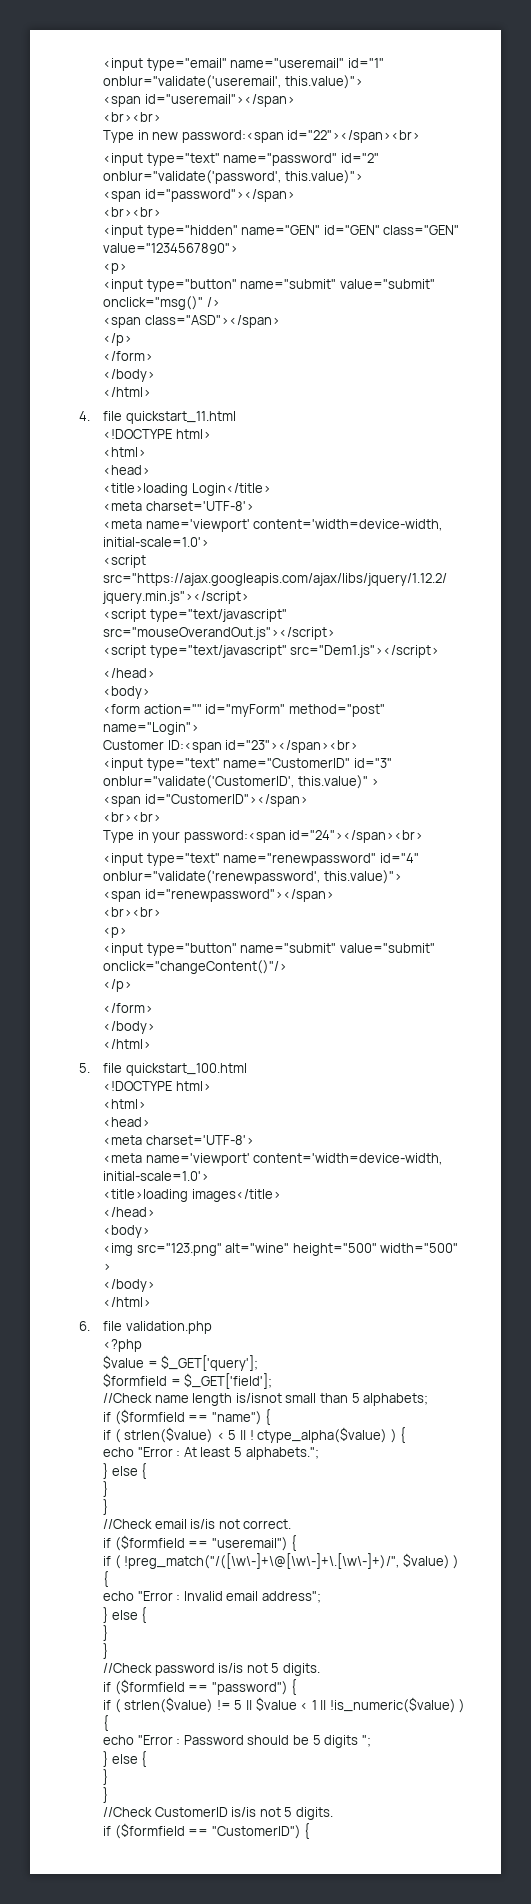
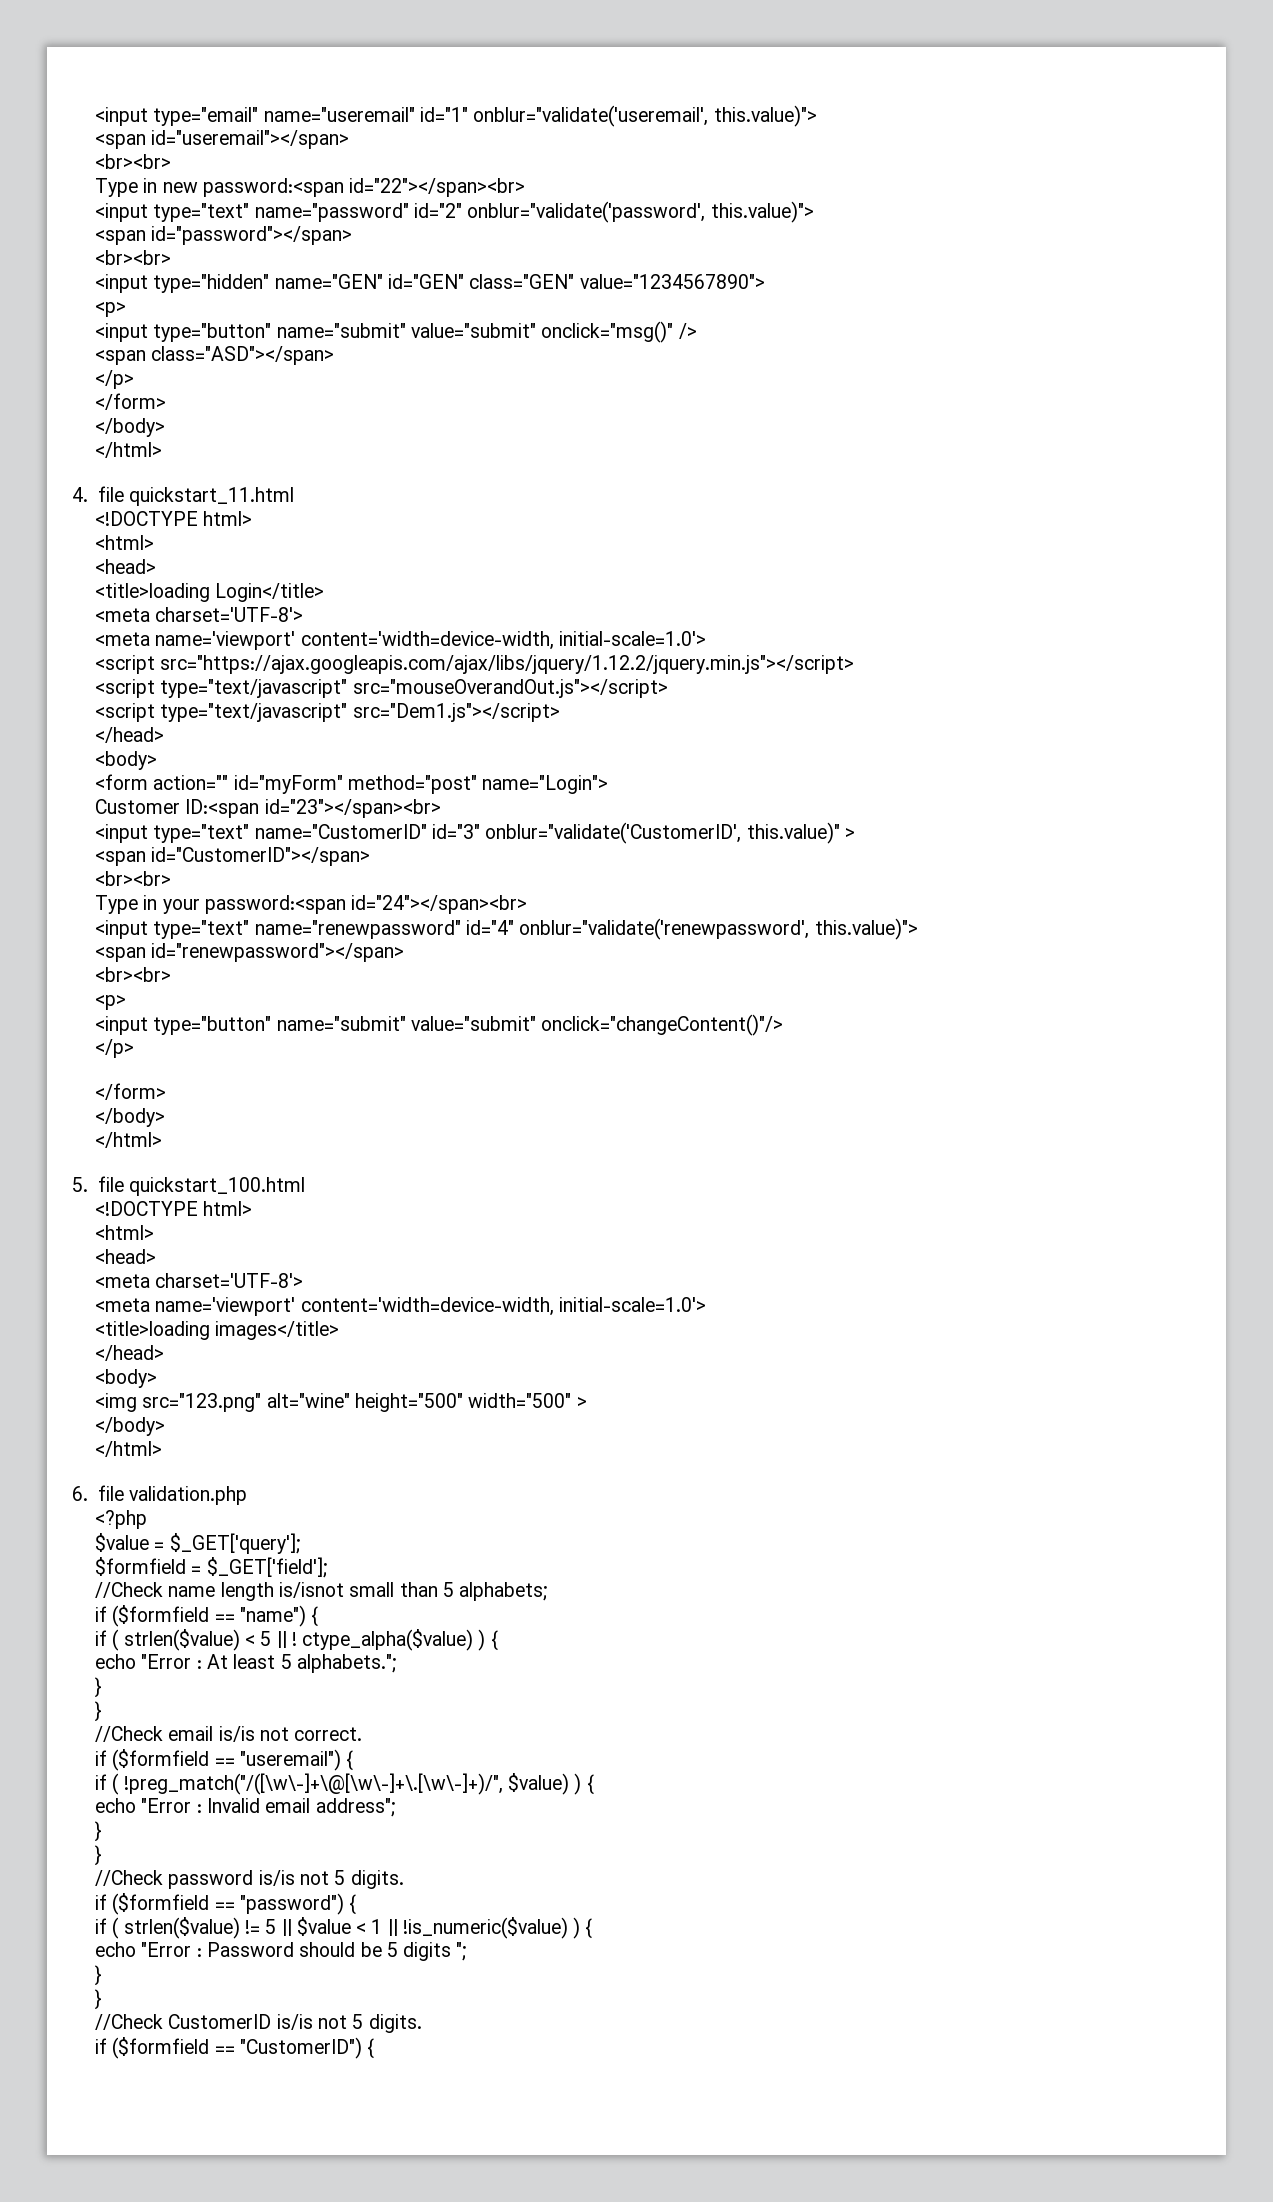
  echo "Error : At least 5 alphabets.";
- } else {
  echo "Error : Invalid email address";
- } else {
  echo "Error : Password should be 5 digits ";
- } else {

